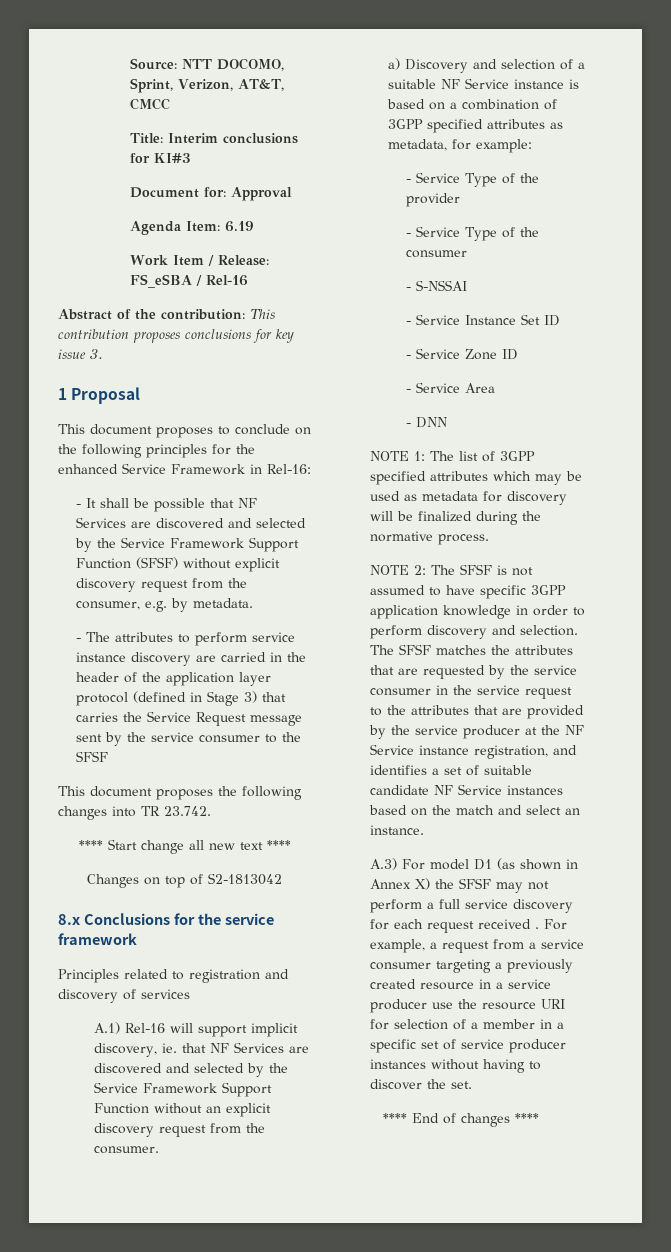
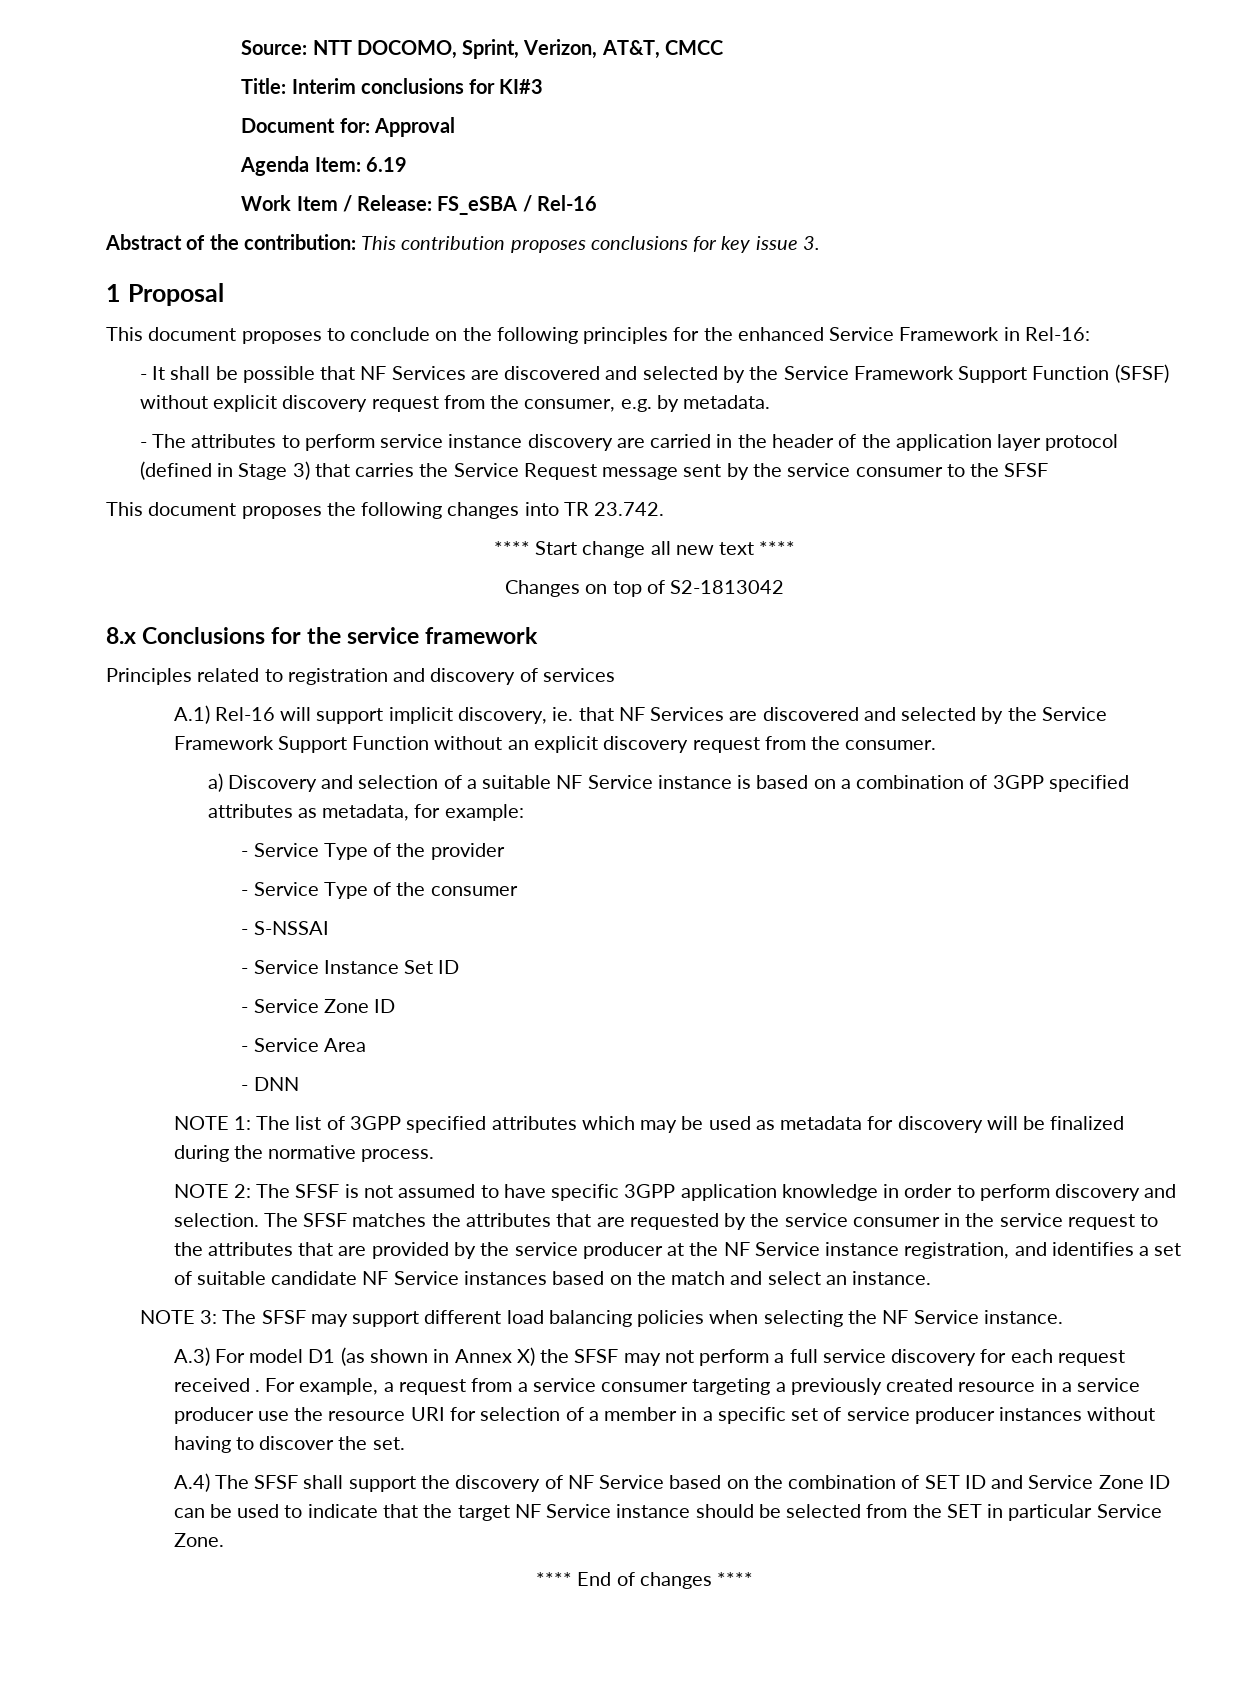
+ NOTE 3: The SFSF may support different load balancing policies when selecting the NF Service instance.
+ A.4) The SFSF shall support the discovery of NF Service based on the combination of SET ID and Service Zone ID can be used to indicate that the target NF Service instance should be selected from the SET in particular Service Zone.

